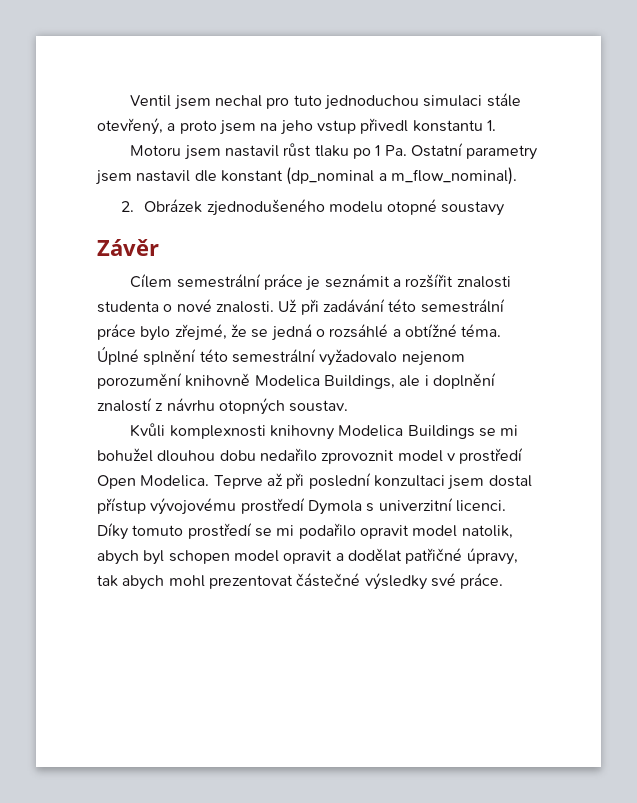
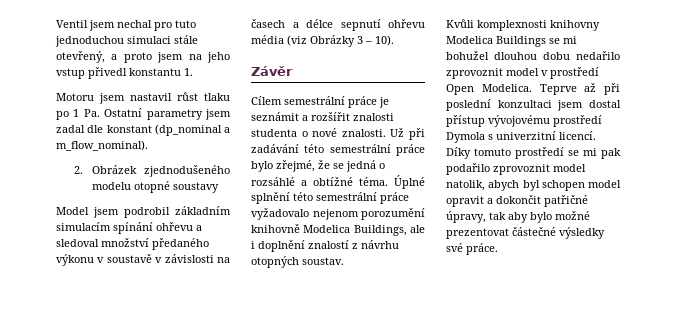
- Motoru jsem nastavil růst tlaku po 1 Pa. Ostatní parametry jsem nastavil dle konstant (dp_nominal a m_flow_nominal).
+ Motoru jsem nastavil růst tlaku po 1 Pa. Ostatní parametry jsem zadal dle konstant (dp_nominal a m_flow_nominal).
+ Model jsem podrobil základním simulacím spínání ohřevu a sledoval množství předaného výkonu v soustavě v závislosti na časech a délce sepnutí ohřevu média (viz Obrázky 3 – 10).
- Úplné splnění této semestrální vyžadovalo nejenom porozumění knihovně Modelica Buildings, ale i doplnění znalostí z návrhu otopných soustav.
+ Úplné splnění této semestrální práce vyžadovalo nejenom porozumění knihovně Modelica Buildings, ale i doplnění znalostí z návrhu otopných soustav.
- Teprve až při poslední konzultaci jsem dostal přístup vývojovému prostředí Dymola s univerzitní licenci.
+ Teprve až při poslední konzultaci jsem dostal přístup vývojovému prostředí Dymola s univerzitní licencí.
- Díky tomuto prostředí se mi podařilo opravit model natolik, abych byl schopen model opravit a dodělat patřičné úpravy, tak abych mohl prezentovat částečné výsledky své práce.
+ Díky tomuto prostředí se mi pak podařilo zprovoznit model natolik, abych byl schopen model opravit a dokončit patřičné úpravy, tak aby bylo možné prezentovat částečné výsledky své práce.

